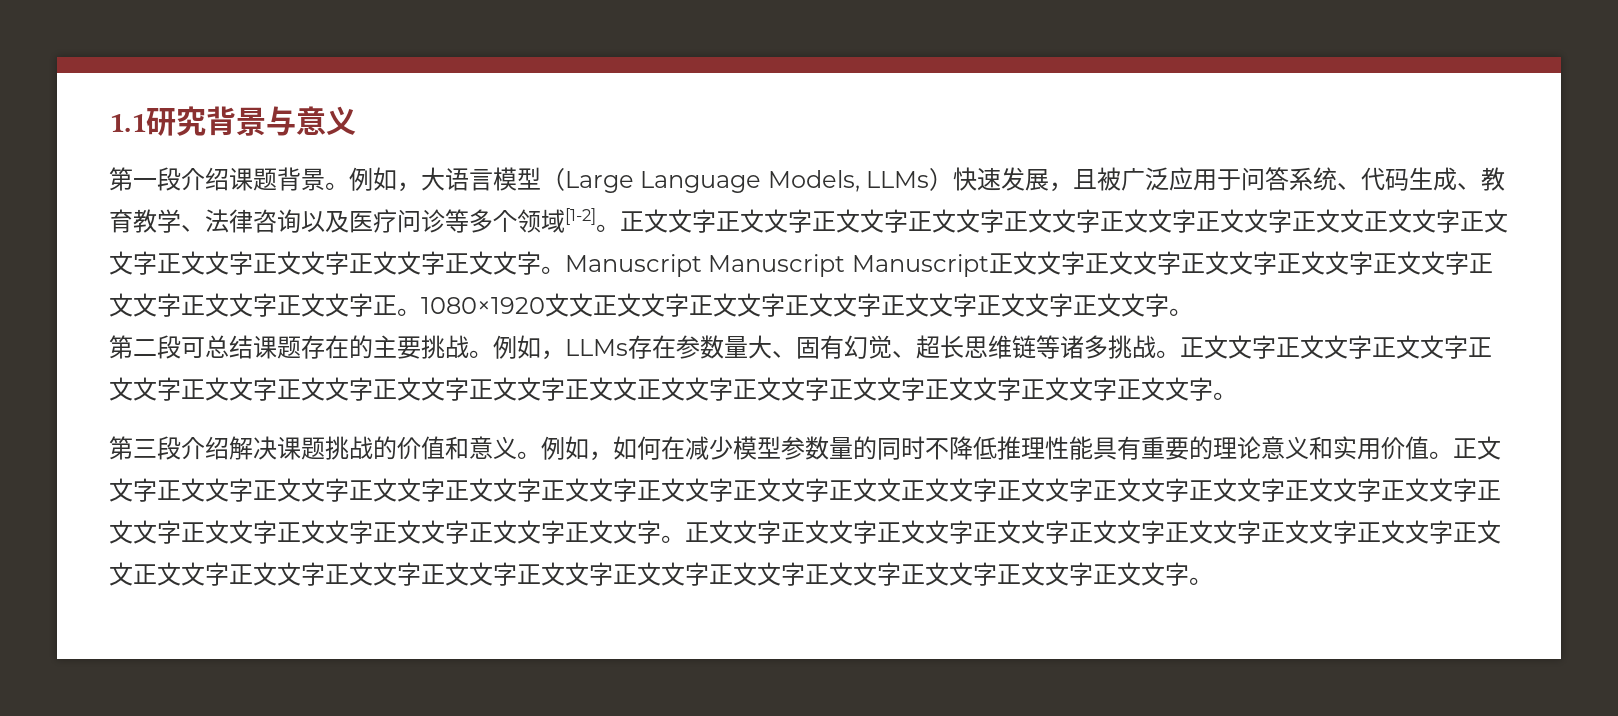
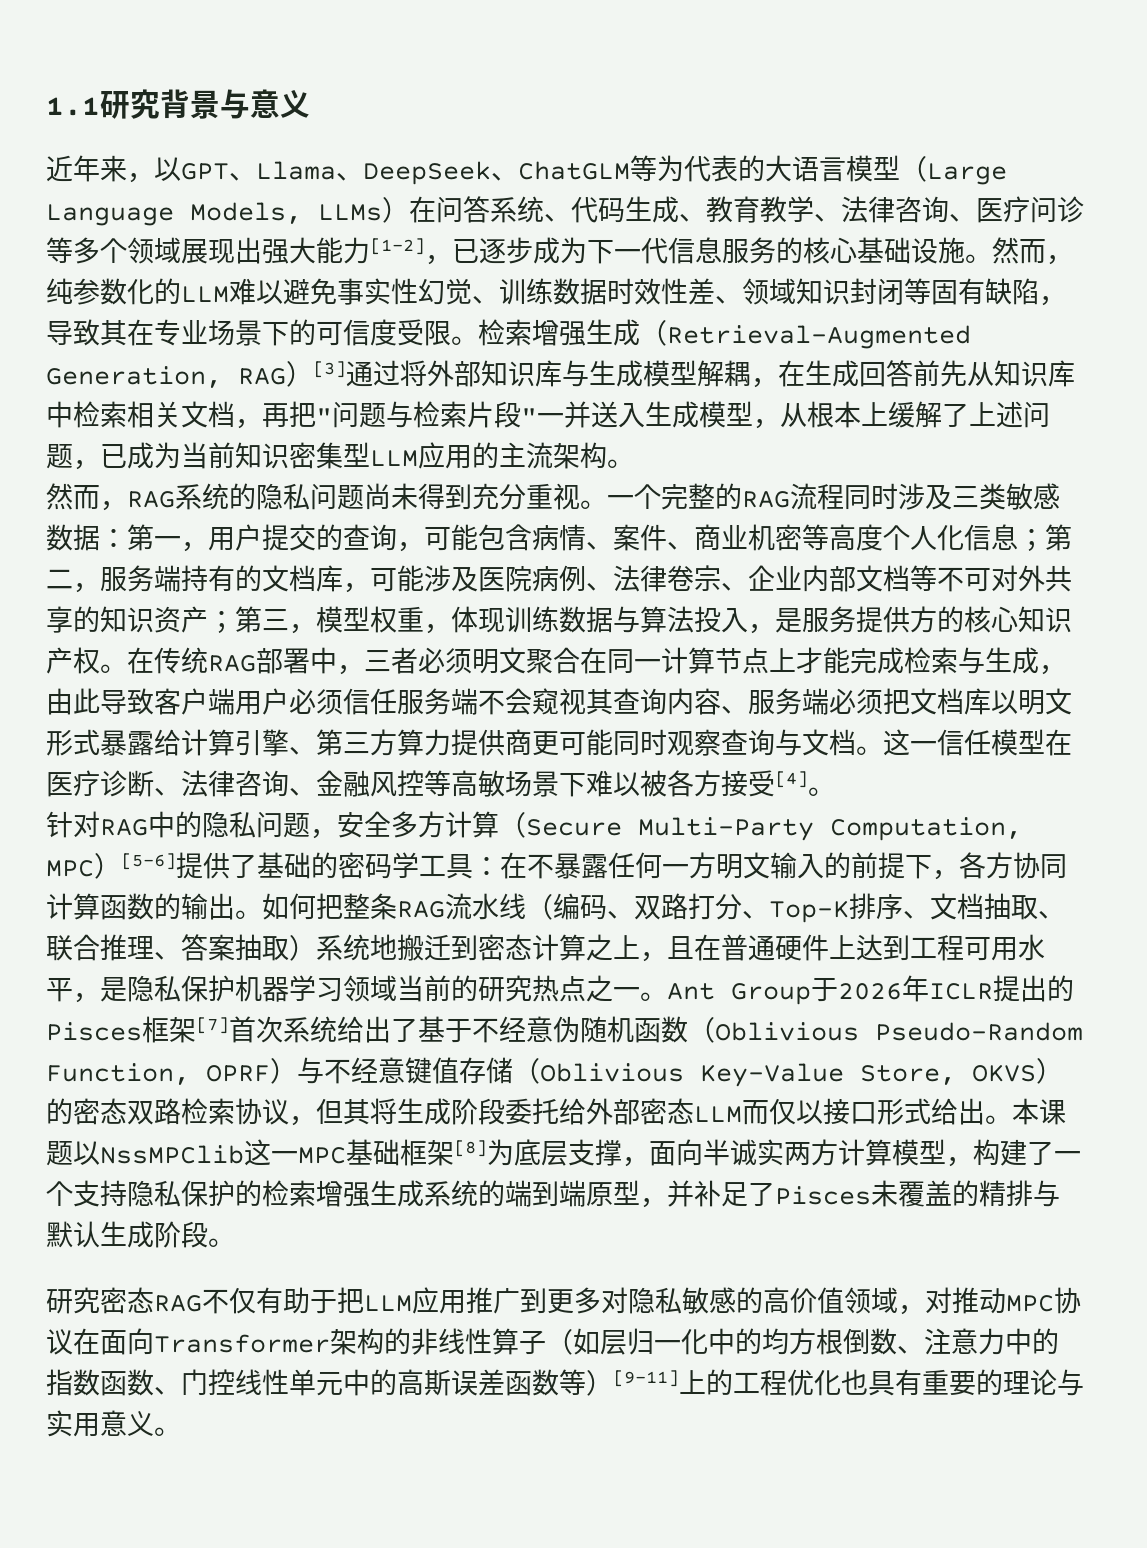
- 第一段介绍课题背景。例如，大语言模型（Large Language Models, LLMs）快速发展，且被广泛应用于问答系统、代码生成、教育教学、法律咨询以及医疗问诊等多个领域[1-2]。正文文字正文文字正文文字正文文字正文文字正文文字正文文字正文文正文文字正文文字正文文字正文文字正文文字正文文字。Manuscript Manuscript Manuscript正文文字正文文字正文文字正文文字正文文字正文文字正文文字正文文字正。1080×1920文文正文文字正文文字正文文字正文文字正文文字正文文字。
- 第二段可总结课题存在的主要挑战。例如，LLMs存在参数量大、固有幻觉、超长思维链等诸多挑战。正文文字正文文字正文文字正文文字正文文字正文文字正文文字正文文字正文文正文文字正文文字正文文字正文文字正文文字正文文字。
- 第三段介绍解决课题挑战的价值和意义。例如，如何在减少模型参数量的同时不降低推理性能具有重要的理论意义和实用价值。正文文字正文文字正文文字正文文字正文文字正文文字正文文字正文文字正文文正文文字正文文字正文文字正文文字正文文字正文文字正文文字正文文字正文文字正文文字正文文字正文文字。正文文字正文文字正文文字正文文字正文文字正文文字正文文字正文文字正文文正文文字正文文字正文文字正文文字正文文字正文文字正文文字正文文字正文文字正文文字正文文字。
+ 近年来，以GPT、Llama、DeepSeek、ChatGLM等为代表的大语言模型（Large Language Models, LLMs）在问答系统、代码生成、教育教学、法律咨询、医疗问诊等多个领域展现出强大能力[1-2]，已逐步成为下一代信息服务的核心基础设施。然而，纯参数化的LLM难以避免事实性幻觉、训练数据时效性差、领域知识封闭等固有缺陷，导致其在专业场景下的可信度受限。检索增强生成（Retrieval-Augmented Generation, RAG）[3]通过将外部知识库与生成模型解耦，在生成回答前先从知识库中检索相关文档，再把"问题与检索片段"一并送入生成模型，从根本上缓解了上述问题，已成为当前知识密集型LLM应用的主流架构。
+ 然而，RAG系统的隐私问题尚未得到充分重视。一个完整的RAG流程同时涉及三类敏感数据：第一，用户提交的查询，可能包含病情、案件、商业机密等高度个人化信息；第二，服务端持有的文档库，可能涉及医院病例、法律卷宗、企业内部文档等不可对外共享的知识资产；第三，模型权重，体现训练数据与算法投入，是服务提供方的核心知识产权。在传统RAG部署中，三者必须明文聚合在同一计算节点上才能完成检索与生成，由此导致客户端用户必须信任服务端不会窥视其查询内容、服务端必须把文档库以明文形式暴露给计算引擎、第三方算力提供商更可能同时观察查询与文档。这一信任模型在医疗诊断、法律咨询、金融风控等高敏场景下难以被各方接受[4]。
+ 针对RAG中的隐私问题，安全多方计算（Secure Multi-Party Computation, MPC）[5-6]提供了基础的密码学工具：在不暴露任何一方明文输入的前提下，各方协同计算函数的输出。如何把整条RAG流水线（编码、双路打分、Top-K排序、文档抽取、联合推理、答案抽取）系统地搬迁到密态计算之上，且在普通硬件上达到工程可用水平，是隐私保护机器学习领域当前的研究热点之一。Ant Group于2026年ICLR提出的Pisces框架[7]首次系统给出了基于不经意伪随机函数（Oblivious Pseudo-Random Function, OPRF）与不经意键值存储（Oblivious Key-Value Store, OKVS）的密态双路检索协议，但其将生成阶段委托给外部密态LLM而仅以接口形式给出。本课题以NssMPClib这一MPC基础框架[8]为底层支撑，面向半诚实两方计算模型，构建了一个支持隐私保护的检索增强生成系统的端到端原型，并补足了Pisces未覆盖的精排与默认生成阶段。
+ 研究密态RAG不仅有助于把LLM应用推广到更多对隐私敏感的高价值领域，对推动MPC协议在面向Transformer架构的非线性算子（如层归一化中的均方根倒数、注意力中的指数函数、门控线性单元中的高斯误差函数等）[9-11]上的工程优化也具有重要的理论与实用意义。

